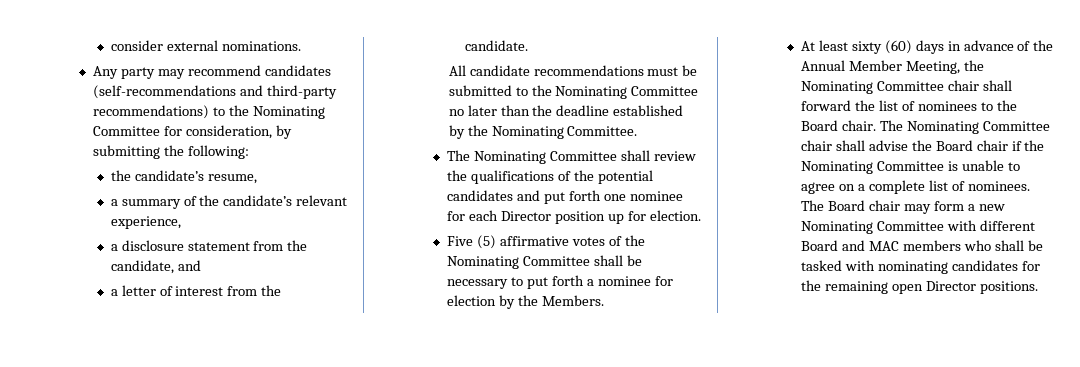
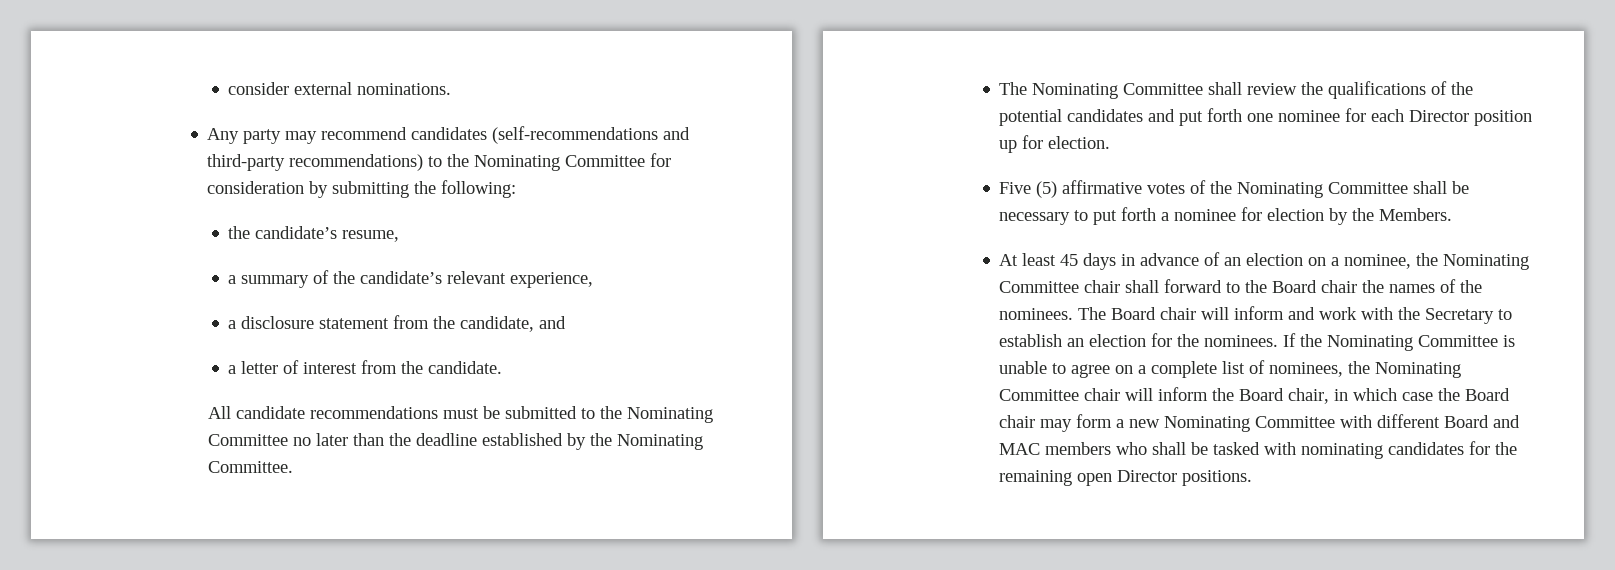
- Any party may recommend candidates (self-recommendations and third-party recommendations) to the Nominating Committee for consideration, by submitting the following:
+ Any party may recommend candidates (self-recommendations and third-party recommendations) to the Nominating Committee for consideration by submitting the following:
- At least sixty (60) days in advance of the Annual Member Meeting, the Nominating Committee chair shall forward the list of nominees to the Board chair. The Nominating Committee chair shall advise the Board chair if the Nominating Committee is unable to agree on a complete list of nominees. The Board chair may form a new Nominating Committee with different Board and MAC members who shall be tasked with nominating candidates for the remaining open Director positions.
+ At least 45 days in advance of an election on a nominee, the Nominating Committee chair shall forward to the Board chair the names of the nominees. The Board chair will inform and work with the Secretary to establish an election for the nominees. If the Nominating Committee is unable to agree on a complete list of nominees, the Nominating Committee chair will inform the Board chair, in which case the Board chair may form a new Nominating Committee with different Board and MAC members who shall be tasked with nominating candidates for the remaining open Director positions.

